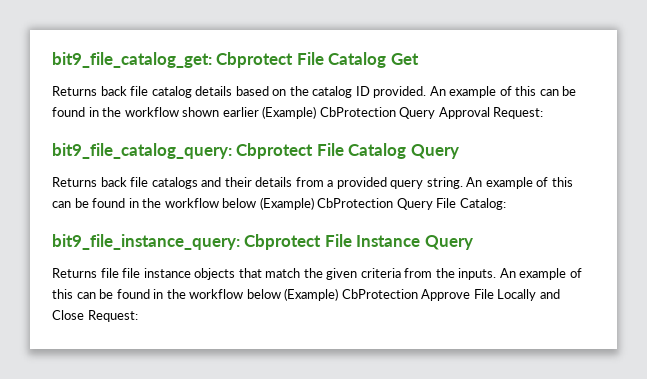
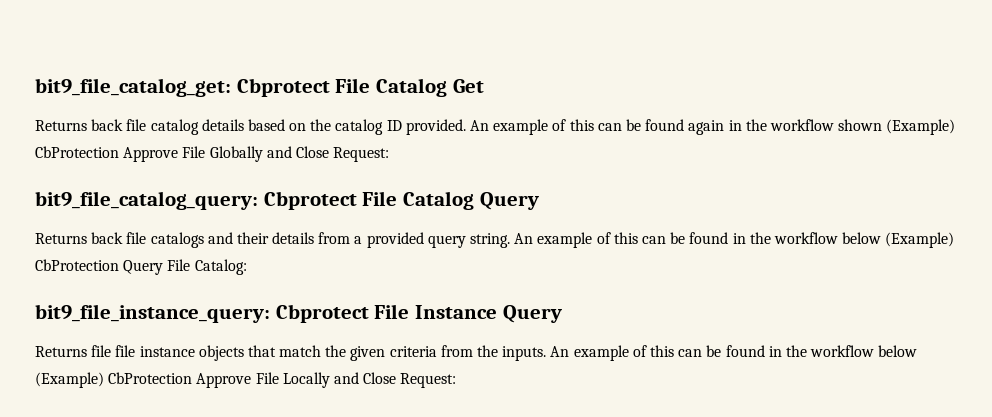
- An example of this can be found in the workflow shown earlier (Example) CbProtection Query Approval Request:
+ An example of this can be found again in the workflow shown (Example) CbProtection Approve File Globally and Close Request:

